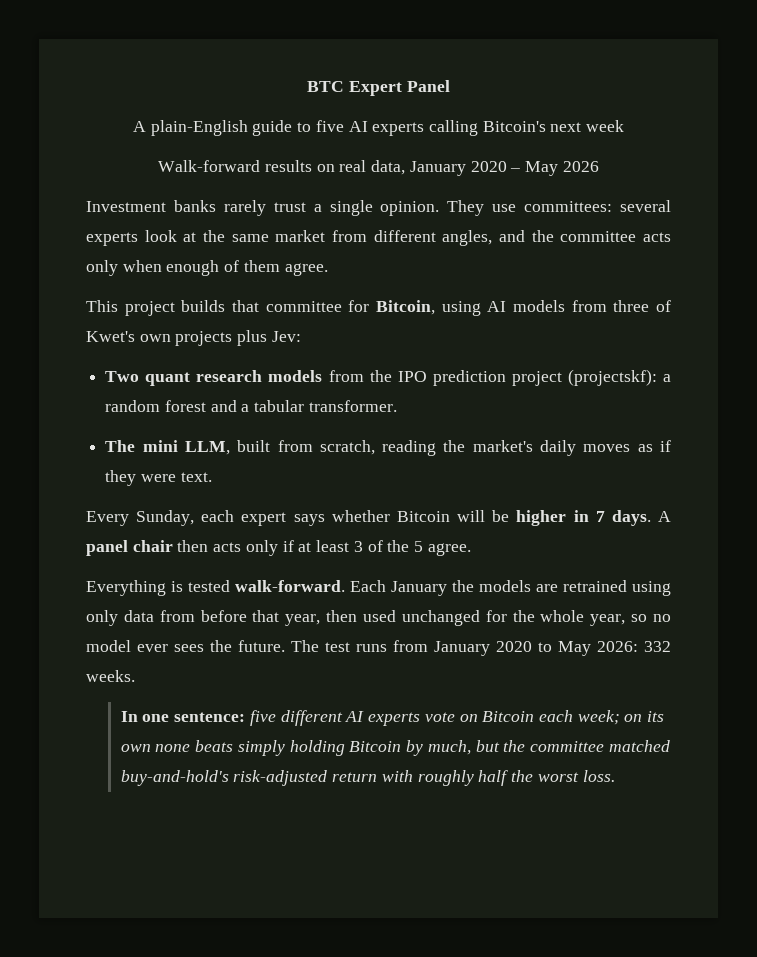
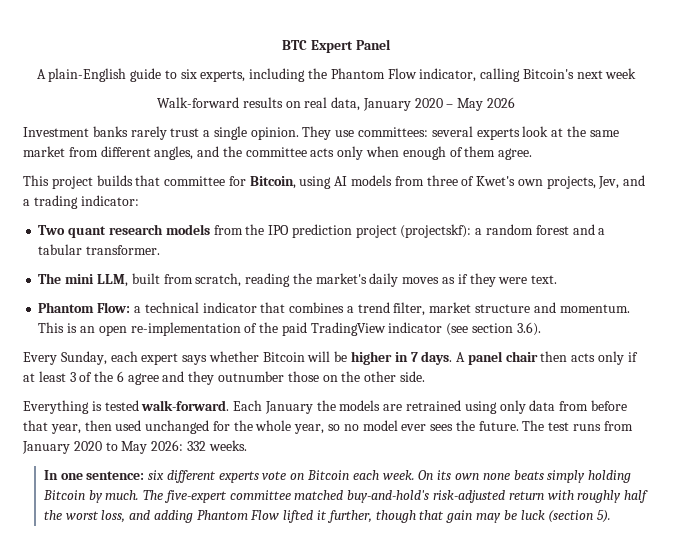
- A plain-English guide to five AI experts calling Bitcoin's next week
+ A plain-English guide to six experts, including the Phantom Flow indicator, calling Bitcoin's next week
- This project builds that committee for Bitcoin, using AI models from three of Kwet's own projects plus Jev:
+ This project builds that committee for Bitcoin, using AI models from three of Kwet's own projects, Jev, and a trading indicator:
+ Phantom Flow: a technical indicator that combines a trend filter, market structure and momentum. This is an open re-implementation of the paid TradingView indicator (see section 3.6).
- A panel chair then acts only if at least 3 of the 5 agree.
+ A panel chair then acts only if at least 3 of the 6 agree and they outnumber those on the other side.
- In one sentence: five different AI experts vote on Bitcoin each week; on its own none beats simply holding Bitcoin by much, but the committee matched buy-and-hold's risk-adjusted return with roughly half the worst loss.
+ In one sentence: six different experts vote on Bitcoin each week. On its own none beats simply holding Bitcoin by much. The five-expert committee matched buy-and-hold's risk-adjusted return with roughly half the worst loss, and adding Phantom Flow lifted it further, though that gain may be luck (section 5).

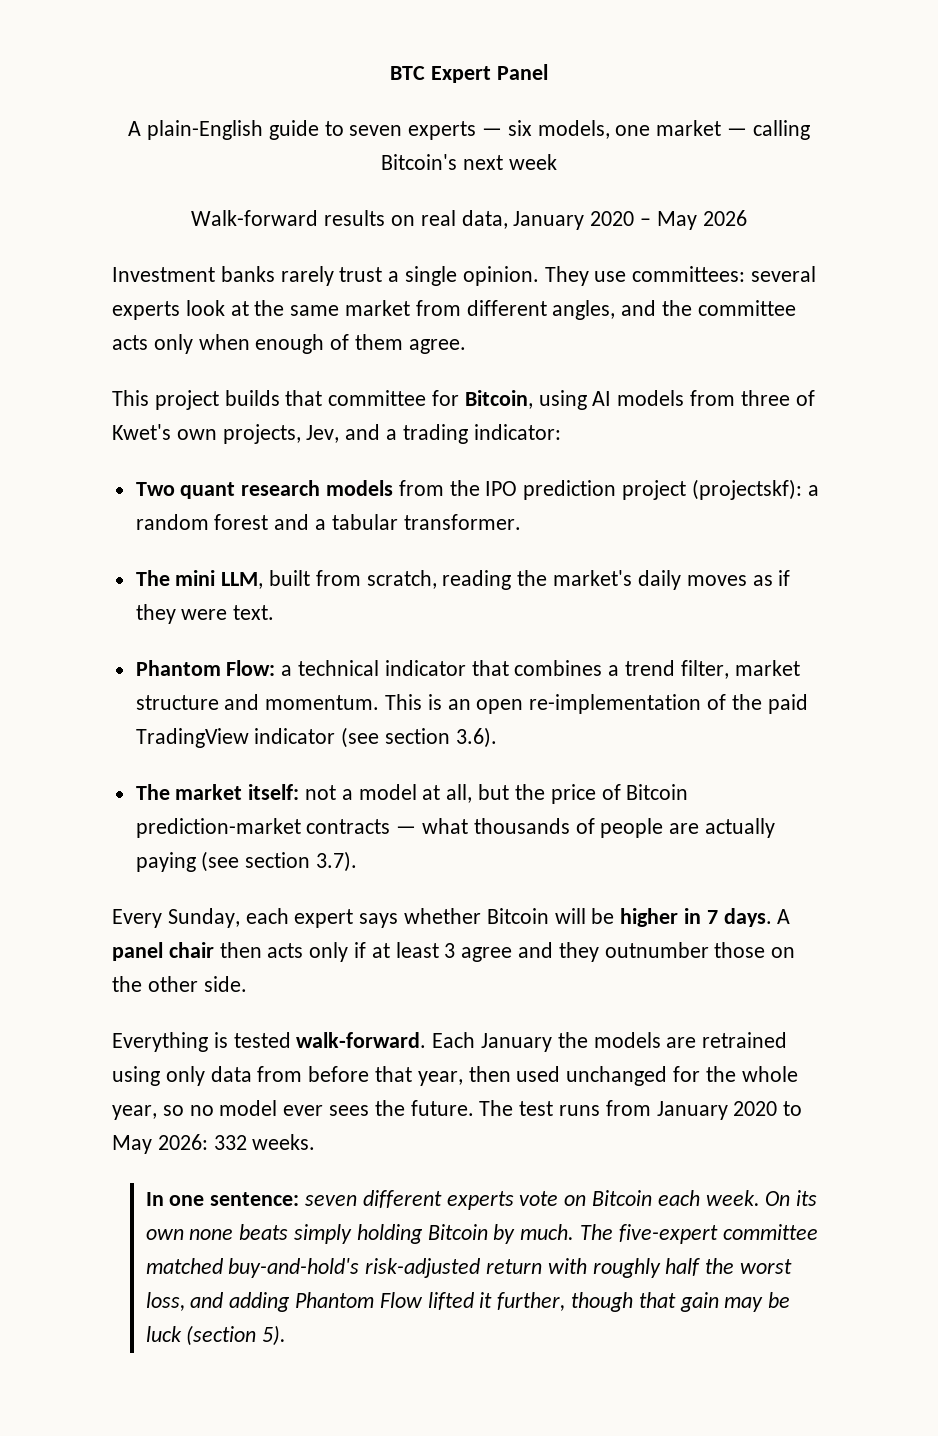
- A plain-English guide to six experts, including the Phantom Flow indicator, calling Bitcoin's next week
+ A plain-English guide to seven experts — six models, one market — calling Bitcoin's next week
+ The market itself: not a model at all, but the price of Bitcoin prediction-market contracts — what thousands of people are actually paying (see section 3.7).
- A panel chair then acts only if at least 3 of the 6 agree and they outnumber those on the other side.
+ A panel chair then acts only if at least 3 agree and they outnumber those on the other side.
- In one sentence: six different experts vote on Bitcoin each week.
+ In one sentence: seven different experts vote on Bitcoin each week.

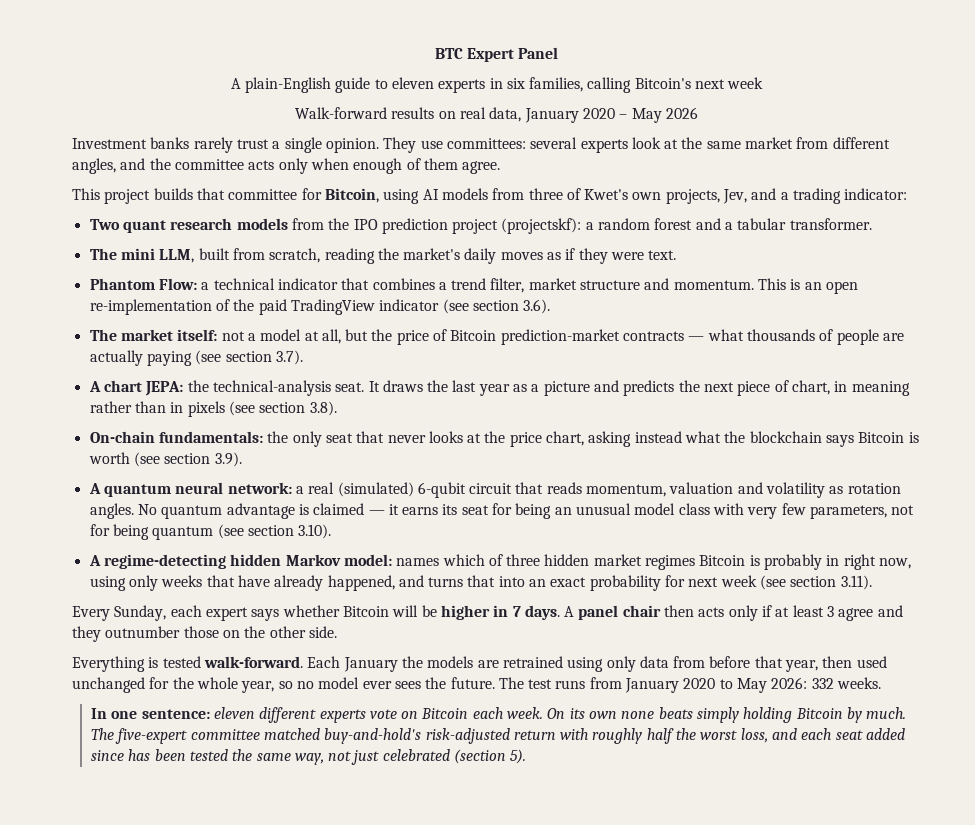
- A plain-English guide to seven experts — six models, one market — calling Bitcoin's next week
+ A plain-English guide to eleven experts in six families, calling Bitcoin's next week
+ A chart JEPA: the technical-analysis seat. It draws the last year as a picture and predicts the next piece of chart, in meaning rather than in pixels (see section 3.8).
+ On-chain fundamentals: the only seat that never looks at the price chart, asking instead what the blockchain says Bitcoin is worth (see section 3.9).
+ A quantum neural network: a real (simulated) 6-qubit circuit that reads momentum, valuation and volatility as rotation angles. No quantum advantage is claimed — it earns its seat for being an unusual model class with very few parameters, not for being quantum (see section 3.10).
+ A regime-detecting hidden Markov model: names which of three hidden market regimes Bitcoin is probably in right now, using only weeks that have already happened, and turns that into an exact probability for next week (see section 3.11).
- In one sentence: seven different experts vote on Bitcoin each week.
+ In one sentence: eleven different experts vote on Bitcoin each week.
- The five-expert committee matched buy-and-hold's risk-adjusted return with roughly half the worst loss, and adding Phantom Flow lifted it further, though that gain may be luck (section 5).
+ The five-expert committee matched buy-and-hold's risk-adjusted return with roughly half the worst loss, and each seat added since has been tested the same way, not just celebrated (section 5).

